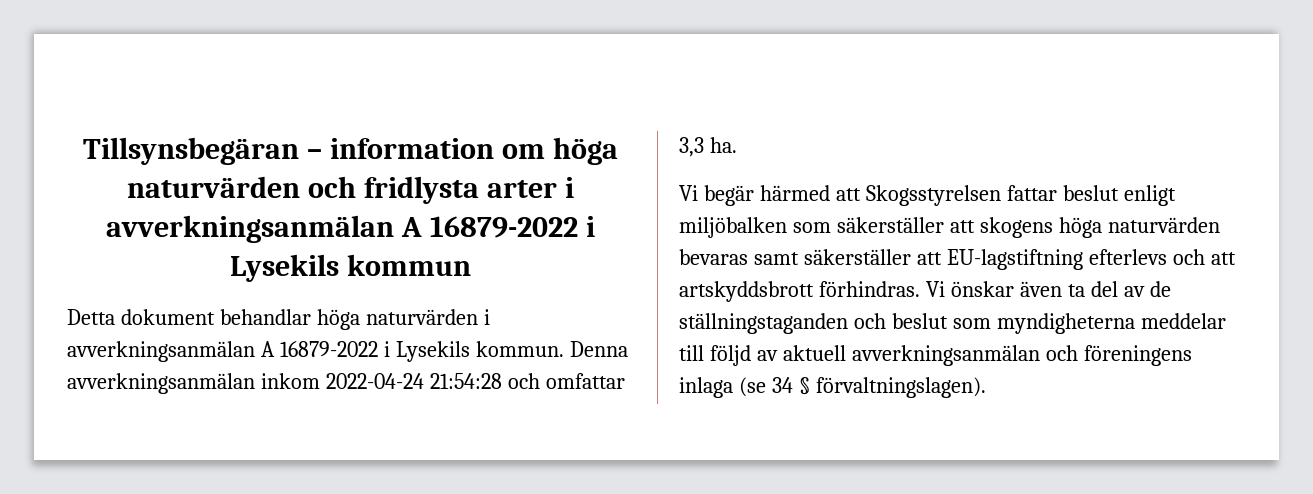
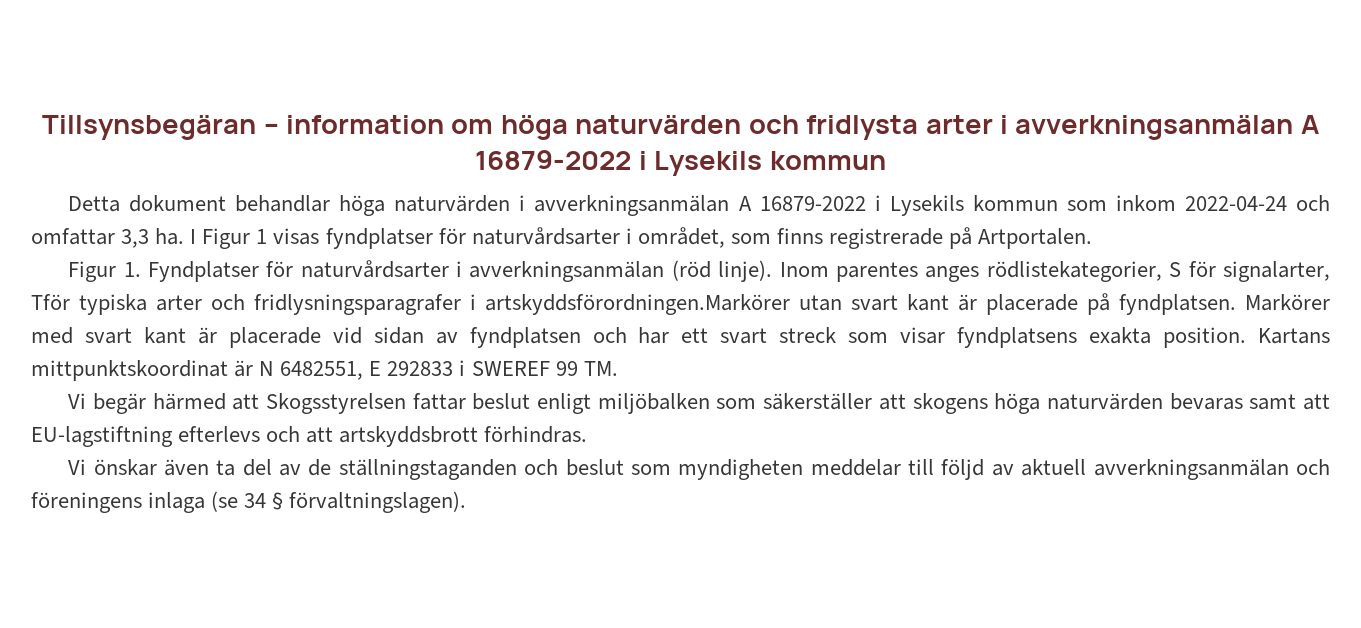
- Detta dokument behandlar höga naturvärden i avverkningsanmälan A 16879-2022 i Lysekils kommun. Denna avverkningsanmälan inkom 2022-04-24 21:54:28 och omfattar 3,3 ha.
+ Detta dokument behandlar höga naturvärden i avverkningsanmälan A 16879-2022 i Lysekils kommun som inkom 2022-04-24 och omfattar 3,3 ha. I Figur 1 visas fyndplatser för naturvårdsarter i området, som finns registrerade på Artportalen.
+ Figur 1. Fyndplatser för naturvårdsarter i avverkningsanmälan (röd linje). Inom parentes anges rödlistekategorier, S för signalarter, Tför typiska arter och fridlysningsparagrafer i artskyddsförordningen.Markörer utan svart kant är placerade på fyndplatsen. Markörer med svart kant är placerade vid sidan av fyndplatsen och har ett svart streck som visar fyndplatsens exakta position. Kartans mittpunktskoordinat är N 6482551, E 292833 i SWEREF 99 TM.
- Vi begär härmed att Skogsstyrelsen fattar beslut enligt miljöbalken som säkerställer att skogens höga naturvärden bevaras samt säkerställer att EU-lagstiftning efterlevs och att artskyddsbrott förhindras. Vi önskar även ta del av de ställningstaganden och beslut som myndigheterna meddelar till följd av aktuell avverkningsanmälan och föreningens inlaga (se 34 § förvaltningslagen).
+ Vi begär härmed att Skogsstyrelsen fattar beslut enligt miljöbalken som säkerställer att skogens höga naturvärden bevaras samt att EU-lagstiftning efterlevs och att artskyddsbrott förhindras.
+ Vi önskar även ta del av de ställningstaganden och beslut som myndigheten meddelar till följd av aktuell avverkningsanmälan och föreningens inlaga (se 34 § förvaltningslagen).

